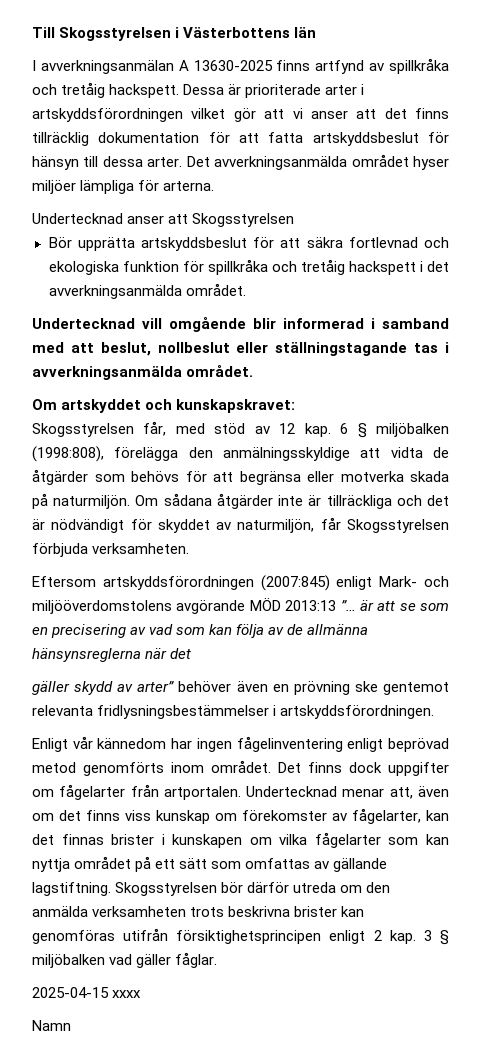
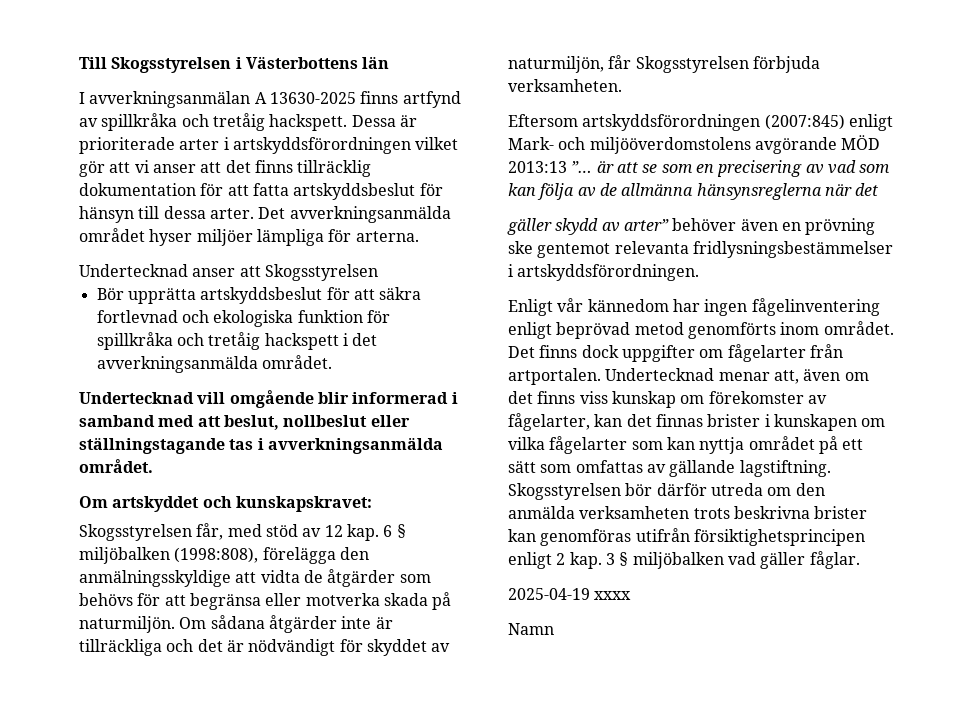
- 2025-04-15 xxxx
+ 2025-04-19 xxxx

